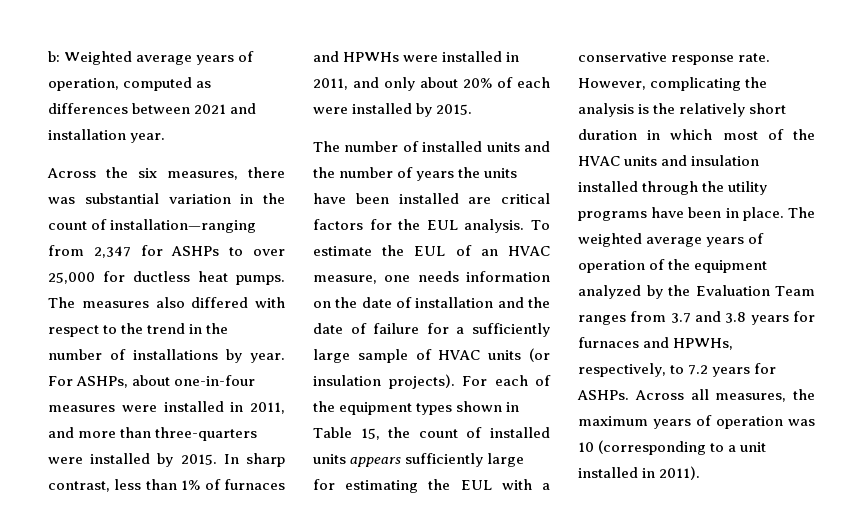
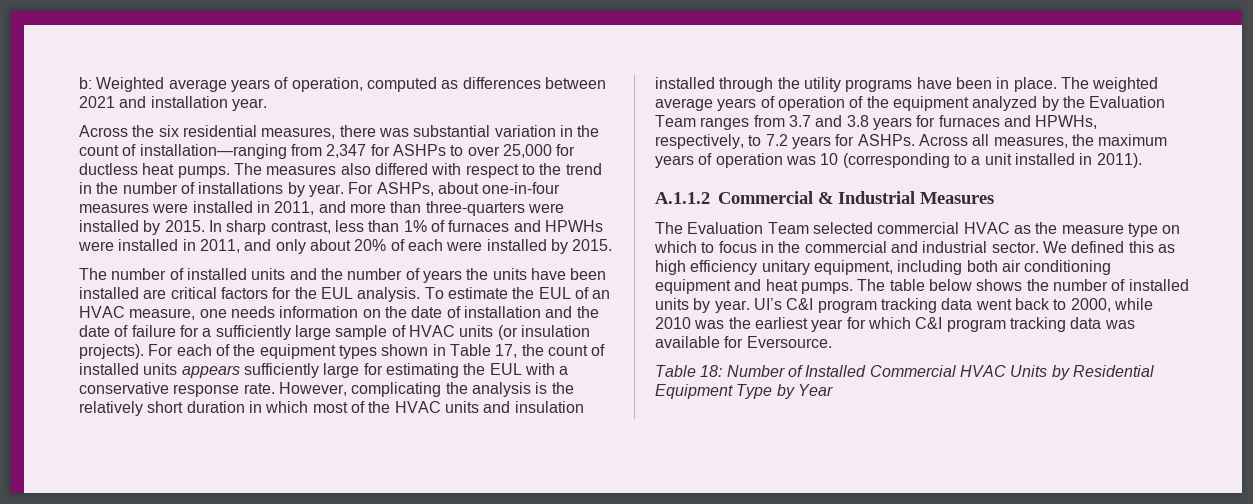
- Across the six measures, there was substantial variation in the count of installation—ranging from 2,347 for ASHPs to over 25,000 for ductless heat pumps.
+ Across the six residential measures, there was substantial variation in the count of installation—ranging from 2,347 for ASHPs to over 25,000 for ductless heat pumps.
- For each of the equipment types shown in Table 15, the count of installed units appears sufficiently large for estimating the EUL with a conservative response rate.
+ For each of the equipment types shown in Table 17, the count of installed units appears sufficiently large for estimating the EUL with a conservative response rate.
+ A.1.1.2 Commercial & Industrial Measures
+ The Evaluation Team selected commercial HVAC as the measure type on which to focus in the commercial and industrial sector. We defined this as high efficiency unitary equipment, including both air conditioning equipment and heat pumps. The table below shows the number of installed units by year. UI’s C&I program tracking data went back to 2000, while 2010 was the earliest year for which C&I program tracking data was available for Eversource.
+ Table 18: Number of Installed Commercial HVAC Units by Residential Equipment Type by Year

